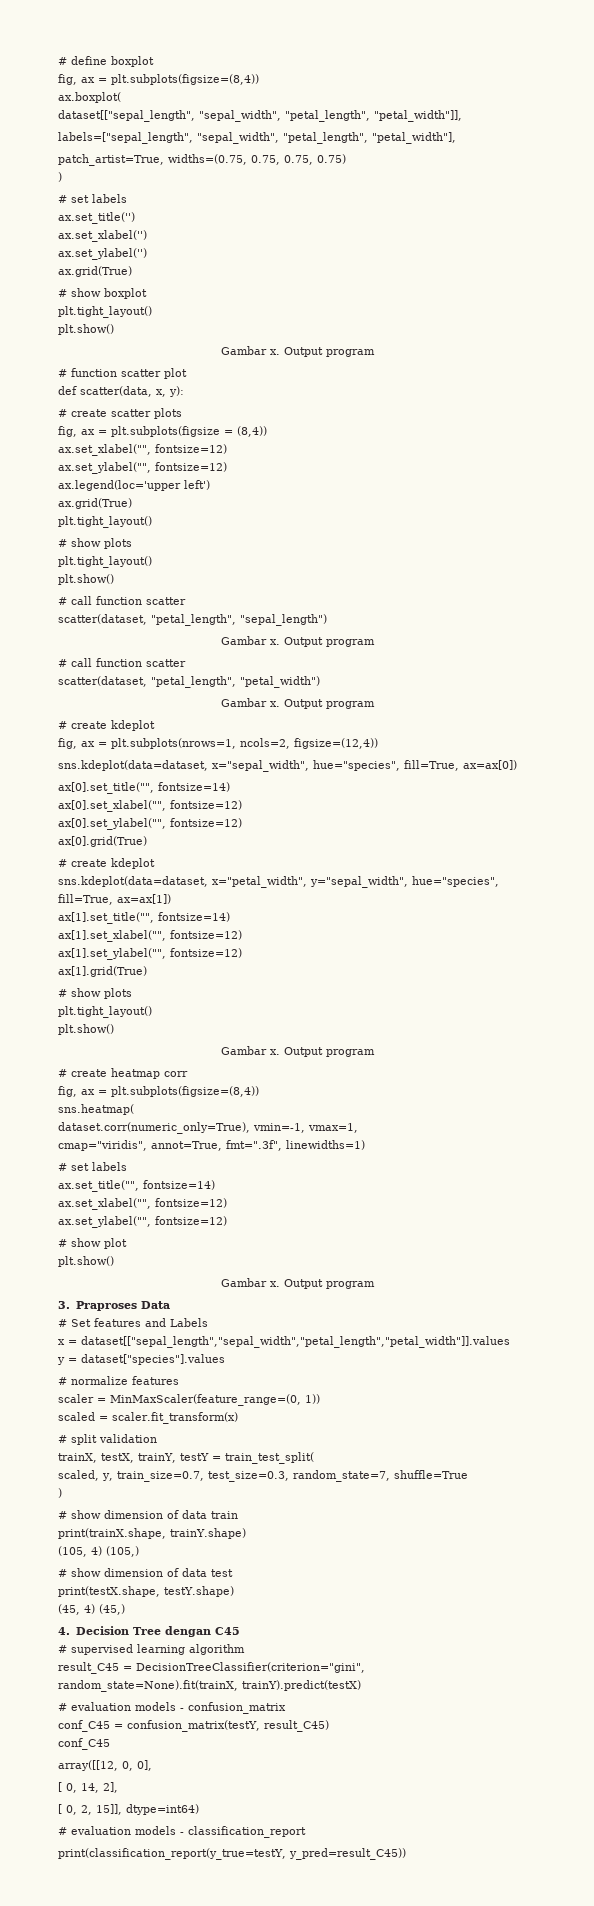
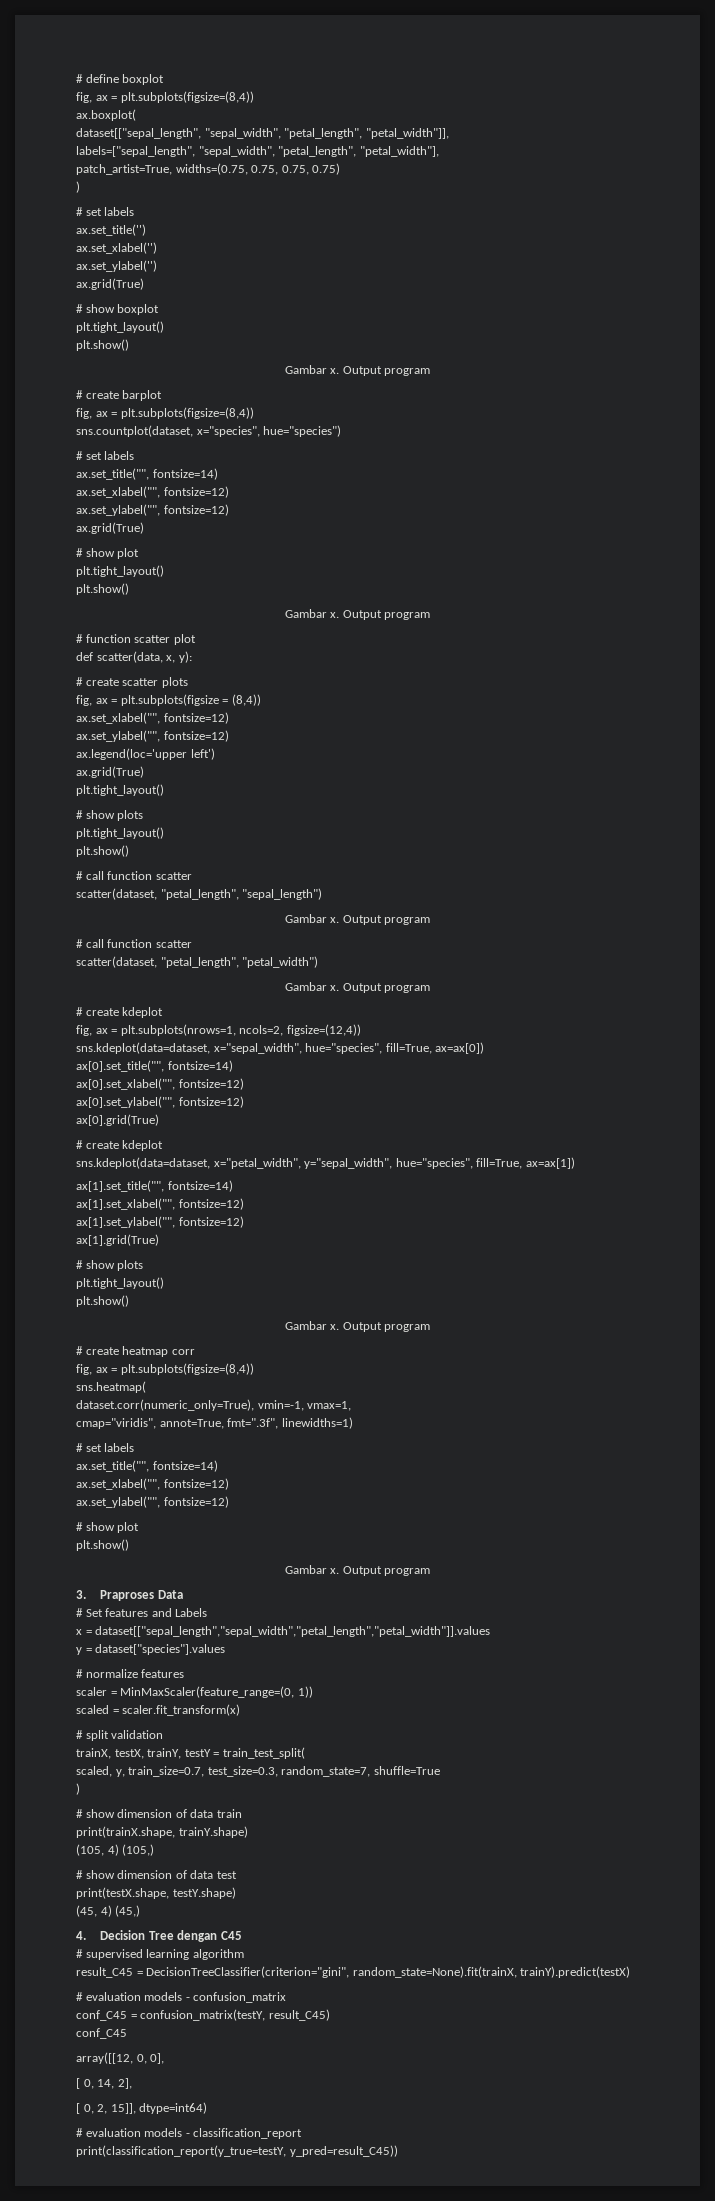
+ # create barplot
+ fig, ax = plt.subplots(figsize=(8,4))
+ sns.countplot(dataset, x="species", hue="species")
+ # set labels
+ ax.set_title("", fontsize=14)
+ ax.set_xlabel("", fontsize=12)
+ ax.set_ylabel("", fontsize=12)
+ ax.grid(True)
+ # show plot
+ plt.tight_layout()
+ plt.show()
+ Gambar x. Output program

